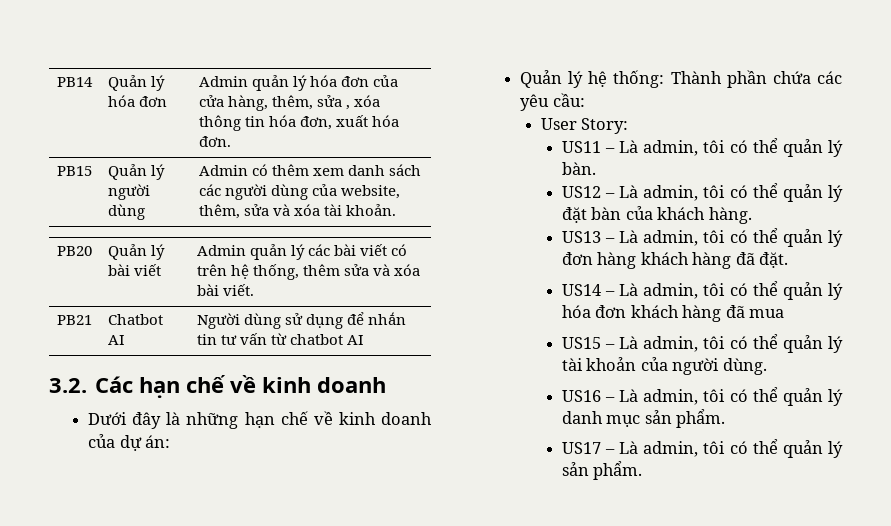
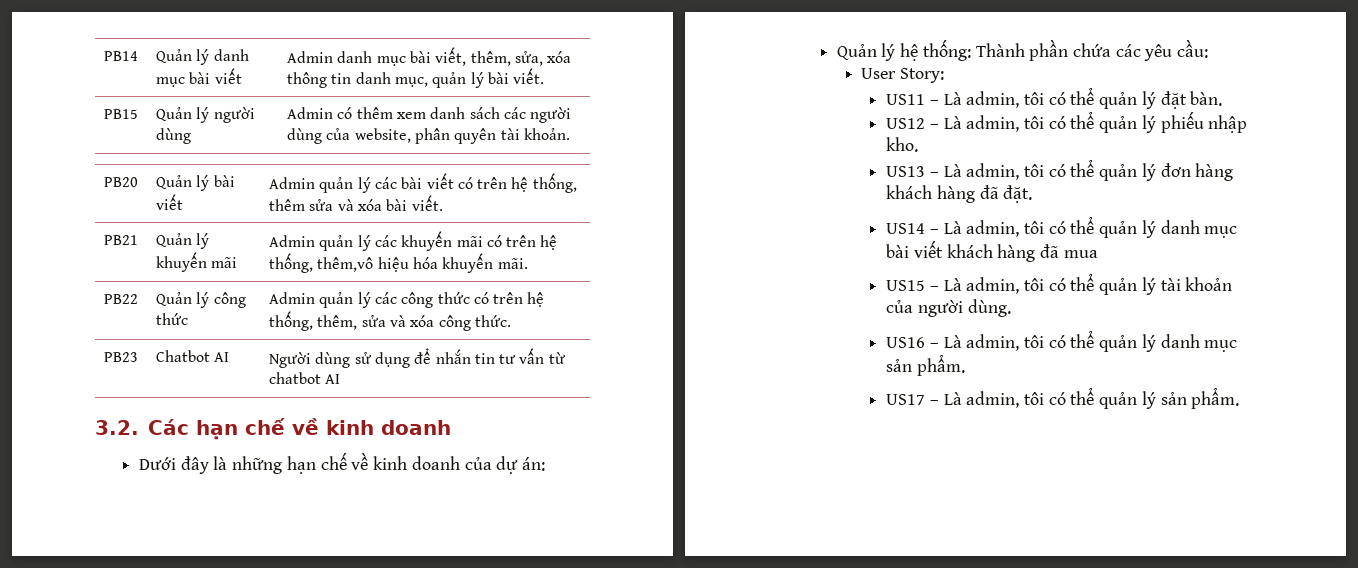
- PB14 | Quản lý hóa đơn | Admin quản lý hóa đơn của cửa hàng, thêm, sửa , xóa thông tin hóa đơn, xuất hóa đơn.
+ PB14 | Quản lý danh mục bài viết | Admin danh mục bài viết, thêm, sửa, xóa thông tin danh mục, quản lý bài viết.
- PB15 | Quản lý người dùng | Admin có thêm xem danh sách các người dùng của website, thêm, sửa và xóa tài khoản.
+ PB15 | Quản lý người dùng | Admin có thêm xem danh sách các người dùng của website, phân quyên tài khoản.
- PB21 | Chatbot AI | Người dùng sử dụng để nhắn tin tư vấn từ chatbot AI
+ PB21 | Quản lý khuyến mãi | Admin quản lý các khuyến mãi có trên hệ thống, thêm,vô hiệu hóa khuyến mãi.
+ PB22 | Quản lý công thức | Admin quản lý các công thức có trên hệ thống, thêm, sửa và xóa công thức.
+ PB23 | Chatbot AI | Người dùng sử dụng để nhắn tin tư vấn từ chatbot AI
- US11 – Là admin, tôi có thể quản lý bàn.
+ US11 – Là admin, tôi có thể quản lý đặt bàn.
- US12 – Là admin, tôi có thể quản lý đặt bàn của khách hàng.
+ US12 – Là admin, tôi có thể quản lý phiếu nhập kho.
- US14 – Là admin, tôi có thể quản lý hóa đơn khách hàng đã mua
+ US14 – Là admin, tôi có thể quản lý danh mục bài viết khách hàng đã mua

